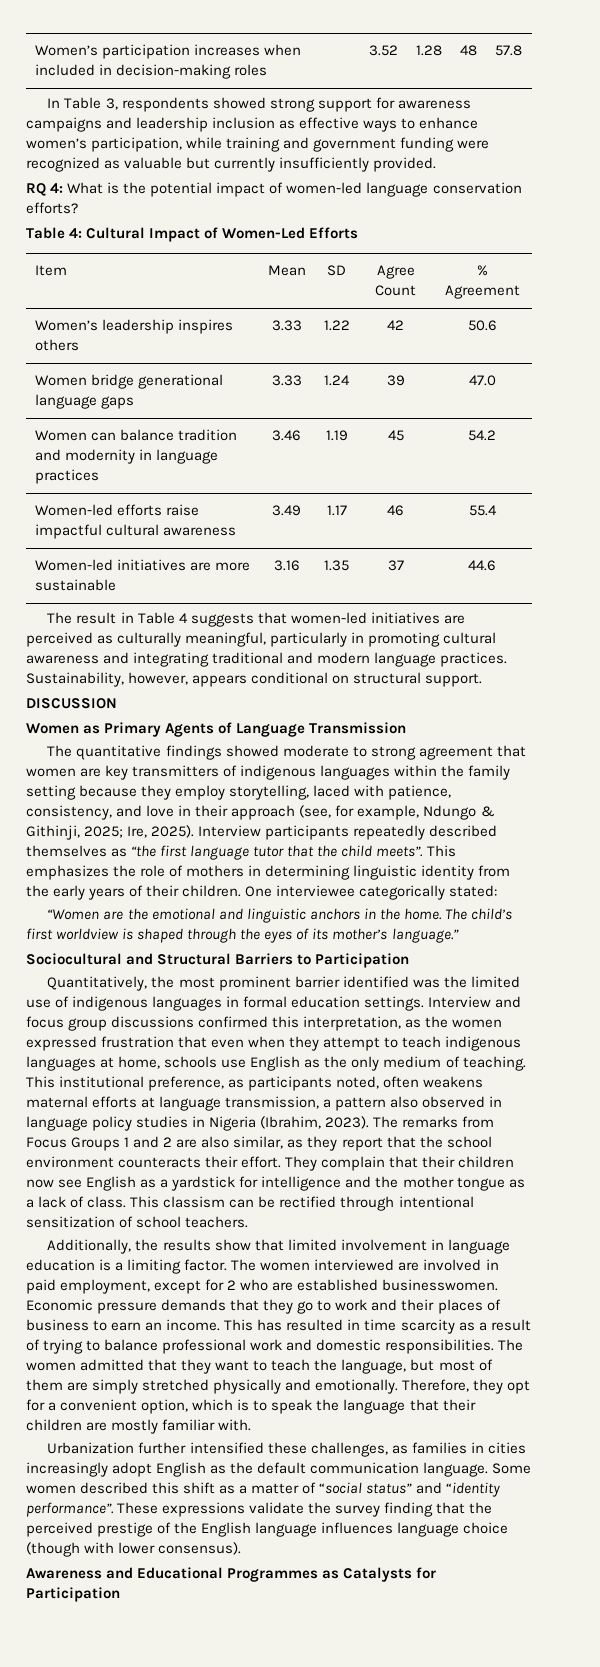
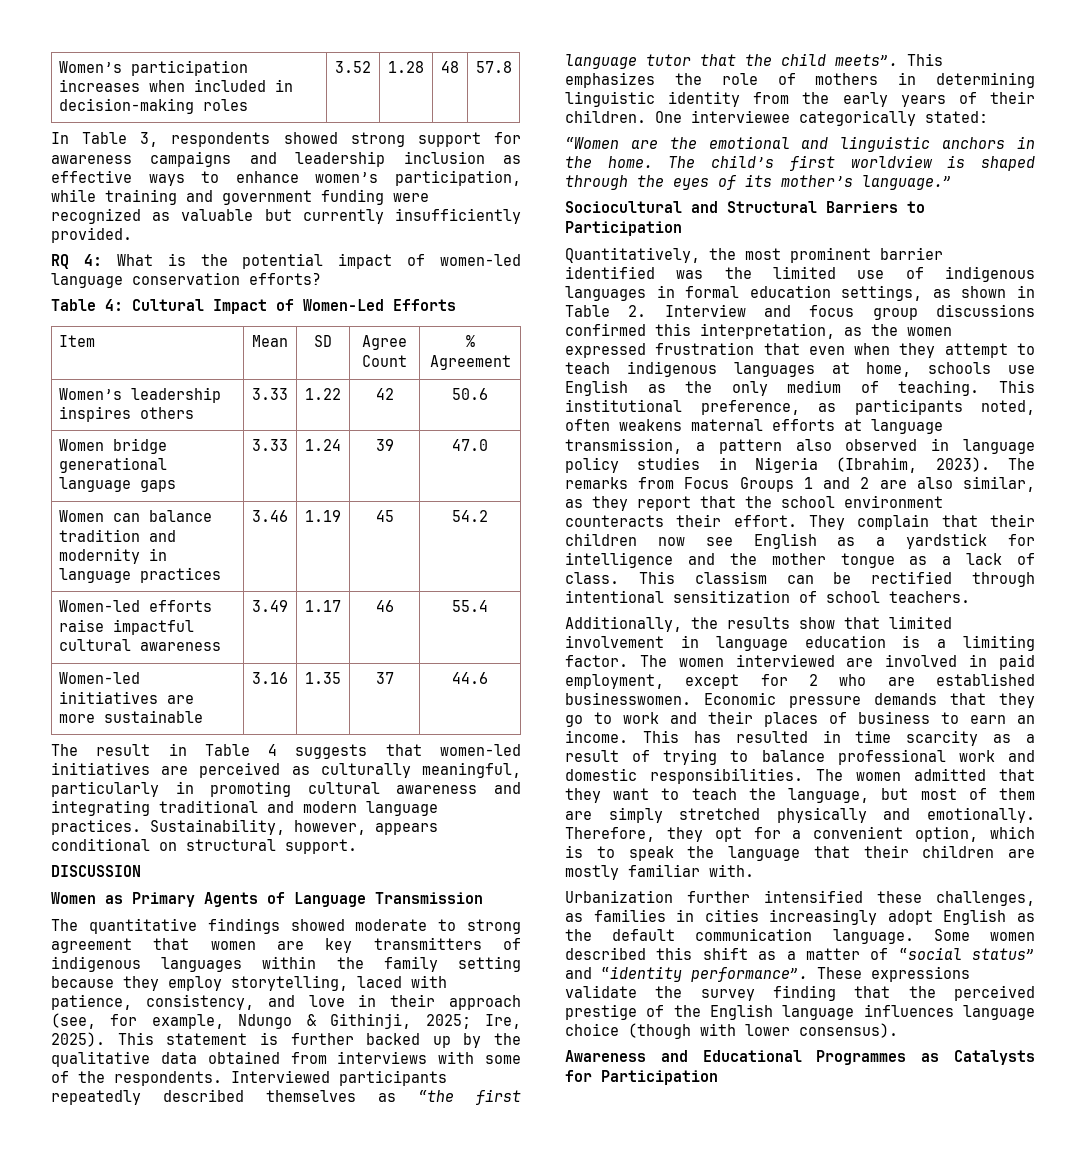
- Interview participants repeatedly described themselves as “the first language tutor that the child meets”.
+ This statement is further backed up by the qualitative data obtained from interviews with some of the respondents. Interviewed participants repeatedly described themselves as “the first language tutor that the child meets”.
- Quantitatively, the most prominent barrier identified was the limited use of indigenous languages in formal education settings. Interview and focus group discussions confirmed this interpretation, as the women expressed frustration that even when they attempt to teach indigenous languages at home, schools use English as the only medium of teaching.
+ Quantitatively, the most prominent barrier identified was the limited use of indigenous languages in formal education settings, as shown in Table 2. Interview and focus group discussions confirmed this interpretation, as the women expressed frustration that even when they attempt to teach indigenous languages at home, schools use English as the only medium of teaching.

